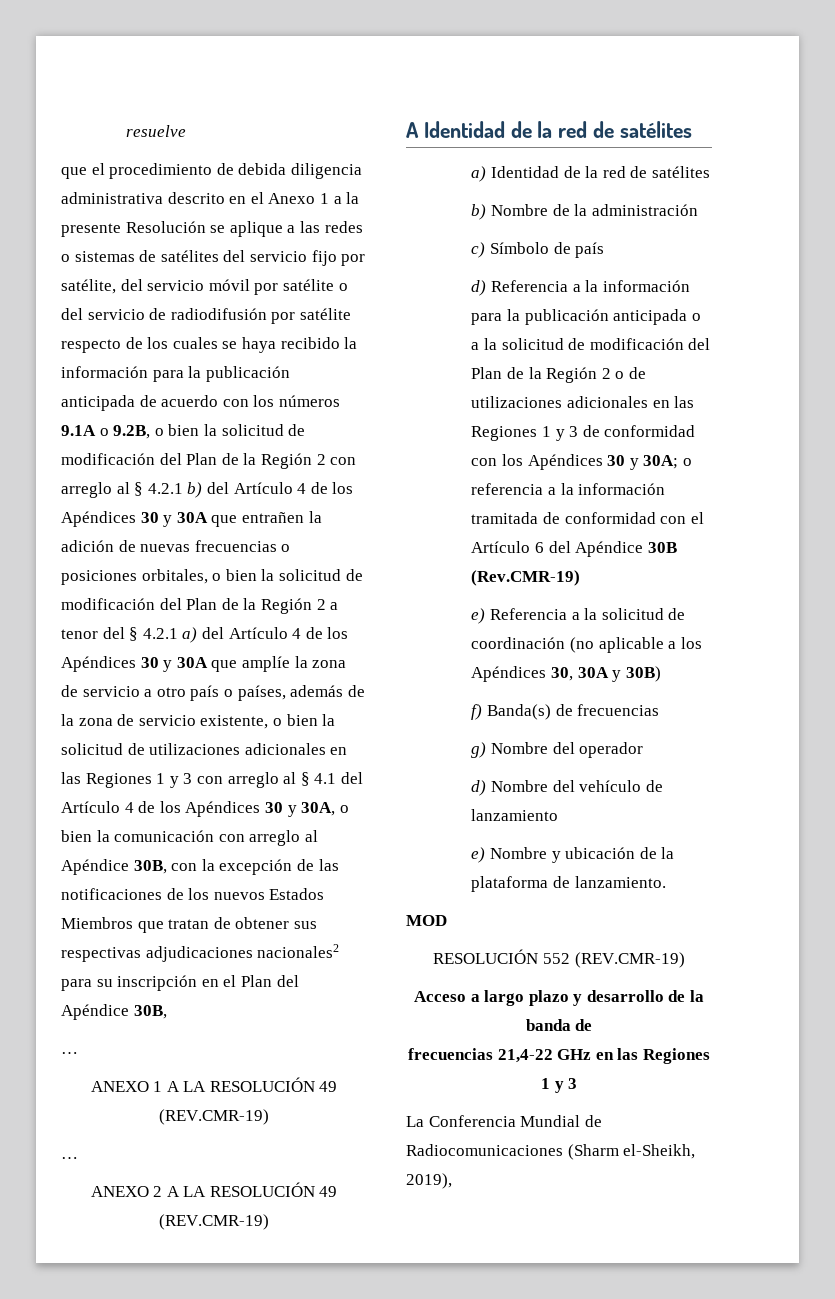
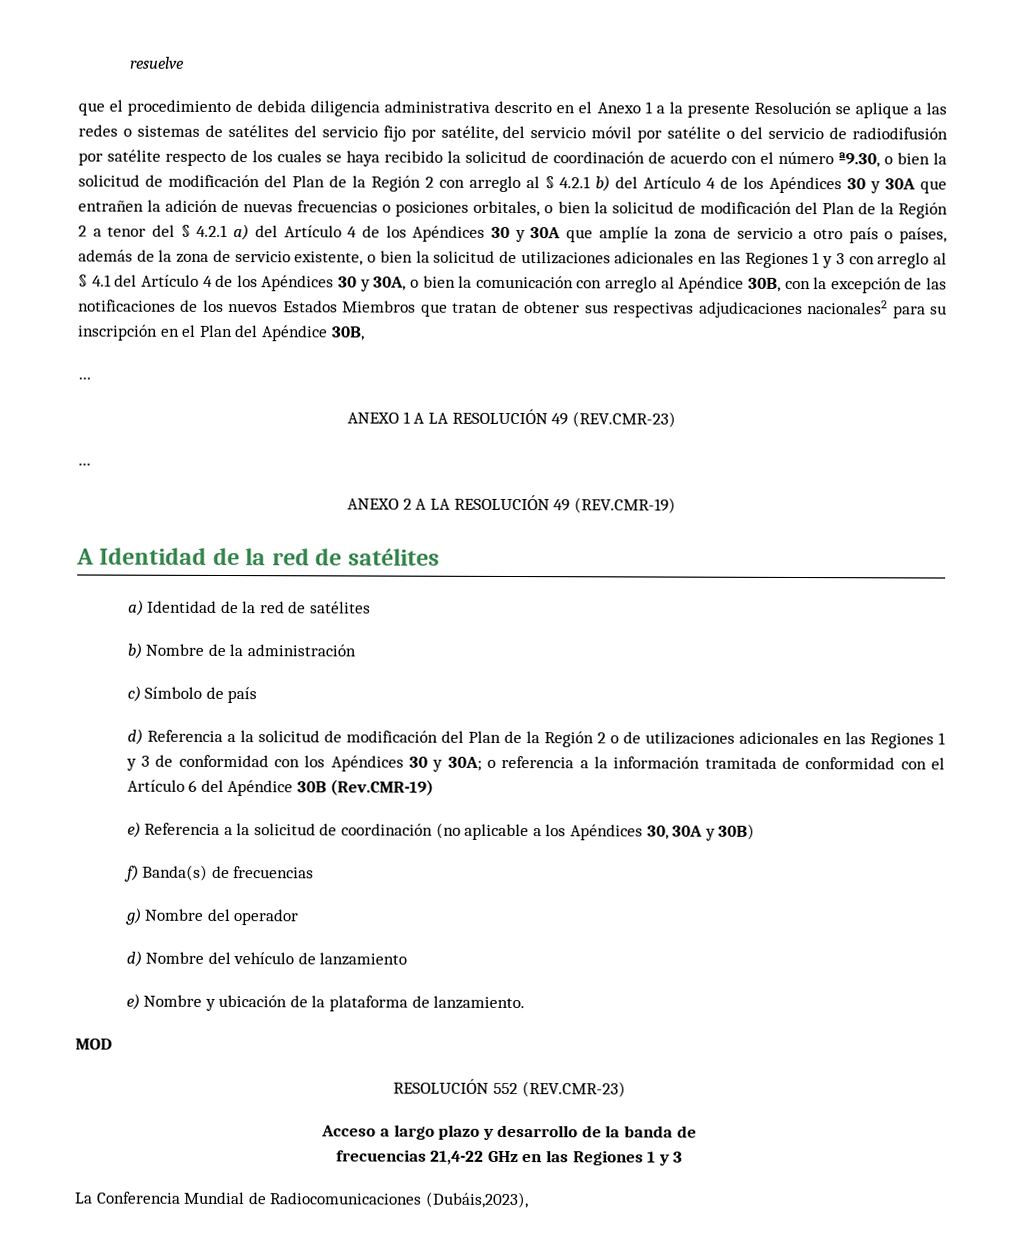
- que el procedimiento de debida diligencia administrativa descrito en el Anexo 1 a la presente Resolución se aplique a las redes o sistemas de satélites del servicio fijo por satélite, del servicio móvil por satélite o del servicio de radiodifusión por satélite respecto de los cuales se haya recibido la información para la publicación anticipada de acuerdo con los números 9.1A o 9.2B, o bien la solicitud de modificación del Plan de la Región 2 con arreglo al § 4.2.1 b) del Artículo 4 de los Apéndices 30 y 30A que entrañen la adición de nuevas frecuencias o posiciones orbitales, o bien la solicitud de modificación del Plan de la Región 2 a tenor del § 4.2.1 a) del Artículo 4 de los Apéndices 30 y 30A que amplíe la zona de servicio a otro país o países, además de la zona de servicio existente, o bien la solicitud de utilizaciones adicionales en las Regiones 1 y 3 con arreglo al § 4.1 del Artículo 4 de los Apéndices 30 y 30A, o bien la comunicación con arreglo al Apéndice 30B, con la excepción de las notificaciones de los nuevos Estados Miembros que tratan de obtener sus respectivas adjudicaciones nacionales2 para su inscripción en el Plan del Apéndice 30B,
+ que el procedimiento de debida diligencia administrativa descrito en el Anexo 1 a la presente Resolución se aplique a las redes o sistemas de satélites del servicio fijo por satélite, del servicio móvil por satélite o del servicio de radiodifusión por satélite respecto de los cuales se haya recibido la solicitud de coordinación de acuerdo con el número ª9.30, o bien la solicitud de modificación del Plan de la Región 2 con arreglo al § 4.2.1 b) del Artículo 4 de los Apéndices 30 y 30A que entrañen la adición de nuevas frecuencias o posiciones orbitales, o bien la solicitud de modificación del Plan de la Región 2 a tenor del § 4.2.1 a) del Artículo 4 de los Apéndices 30 y 30A que amplíe la zona de servicio a otro país o países, además de la zona de servicio existente, o bien la solicitud de utilizaciones adicionales en las Regiones 1 y 3 con arreglo al § 4.1 del Artículo 4 de los Apéndices 30 y 30A, o bien la comunicación con arreglo al Apéndice 30B, con la excepción de las notificaciones de los nuevos Estados Miembros que tratan de obtener sus respectivas adjudicaciones nacionales2 para su inscripción en el Plan del Apéndice 30B,
- ANEXO 1 A LA RESOLUCIÓN 49 (REV.CMR-19)
+ ANEXO 1 A LA RESOLUCIÓN 49 (REV.CMR-23)
- d) Referencia a la información para la publicación anticipada o a la solicitud de modificación del Plan de la Región 2 o de utilizaciones adicionales en las Regiones 1 y 3 de conformidad con los Apéndices 30 y 30A; o referencia a la información tramitada de conformidad con el Artículo 6 del Apéndice 30B (Rev.CMR-19)
+ d) Referencia a la solicitud de modificación del Plan de la Región 2 o de utilizaciones adicionales en las Regiones 1 y 3 de conformidad con los Apéndices 30 y 30A; o referencia a la información tramitada de conformidad con el Artículo 6 del Apéndice 30B (Rev.CMR-19)
- RESOLUCIÓN 552 (REV.CMR-19)
+ RESOLUCIÓN 552 (REV.CMR-23)
- La Conferencia Mundial de Radiocomunicaciones (Sharm el-Sheikh, 2019),
+ La Conferencia Mundial de Radiocomunicaciones (Dubáis,2023),

